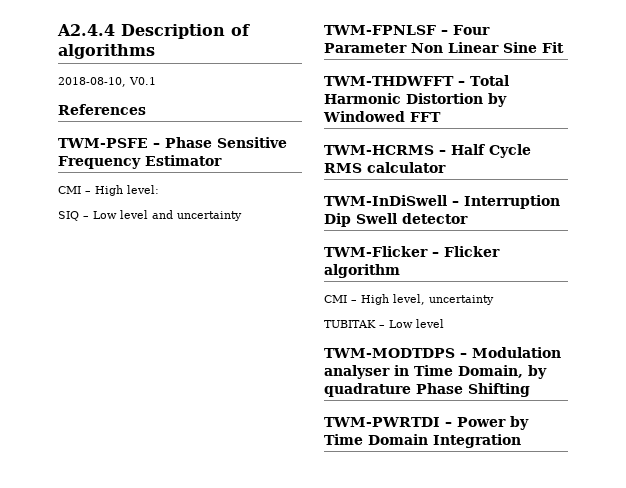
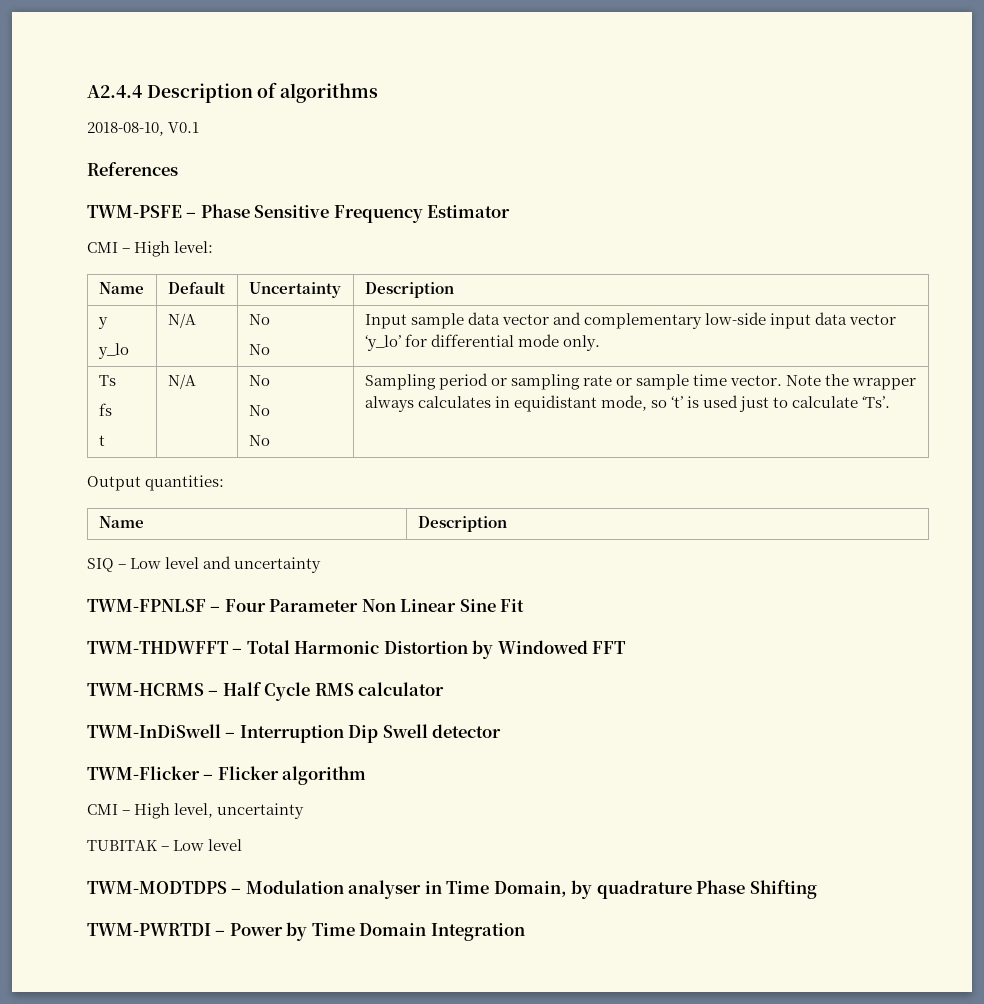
+ Name | Default | Uncertainty | Description
+ y
+ y_lo | N/A | No
+ No | Input sample data vector and complementary low-side input data vector ‘y_lo’ for differential mode only.
+ Ts
+ fs
+ t | N/A | No
+ No
+ No | Sampling period or sampling rate or sample time vector. Note the wrapper always calculates in equidistant mode, so ‘t’ is used just to calculate ‘Ts’.
+ Output quantities:
+ Name | Description

